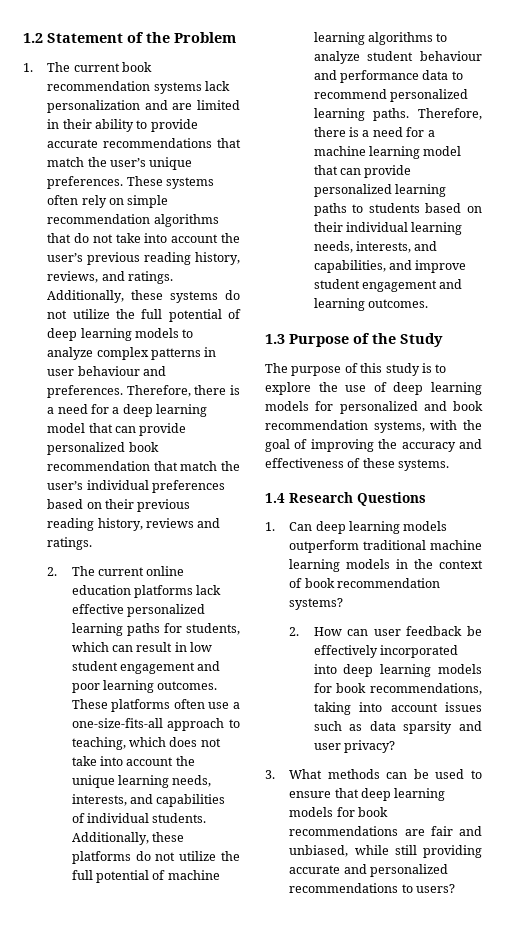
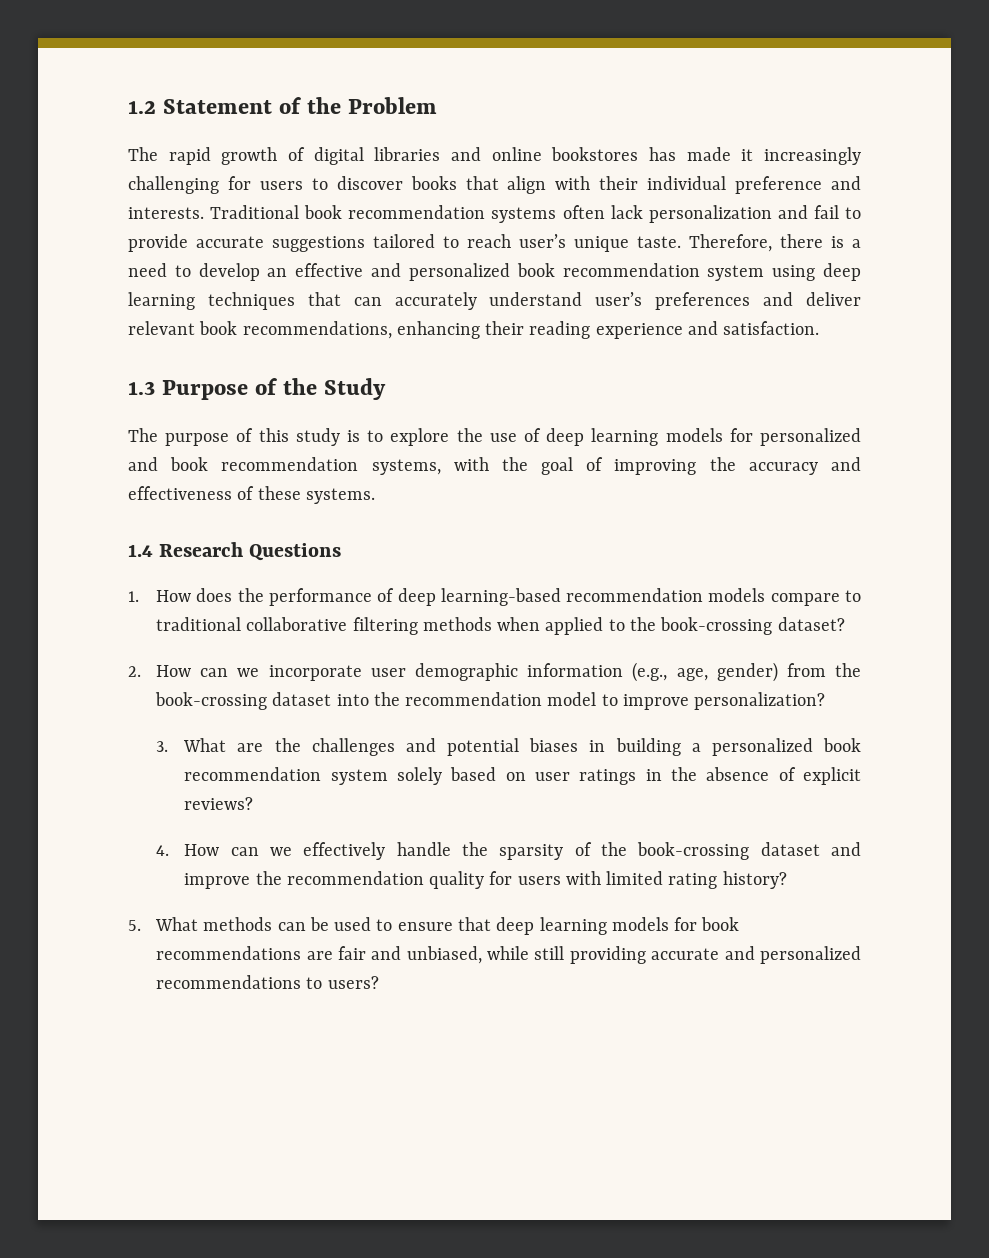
- 1. The current book recommendation systems lack personalization and are limited in their ability to provide accurate recommendations that match the user’s unique preferences. These systems often rely on simple recommendation algorithms that do not take into account the user’s previous reading history, reviews, and ratings. Additionally, these systems do not utilize the full potential of deep learning models to analyze complex patterns in user behaviour and preferences. Therefore, there is a need for a deep learning model that can provide personalized book recommendation that match the user’s individual preferences based on their previous reading history, reviews and ratings.
- 2. The current online education platforms lack effective personalized learning paths for students, which can result in low student engagement and poor learning outcomes. These platforms often use a one-size-fits-all approach to teaching, which does not take into account the unique learning needs, interests, and capabilities of individual students. Additionally, these platforms do not utilize the full potential of machine learning algorithms to analyze student behaviour and performance data to recommend personalized learning paths. Therefore, there is a need for a machine learning model that can provide personalized learning paths to students based on their individual learning needs, interests, and capabilities, and improve student engagement and learning outcomes.
+ The rapid growth of digital libraries and online bookstores has made it increasingly challenging for users to discover books that align with their individual preference and interests. Traditional book recommendation systems often lack personalization and fail to provide accurate suggestions tailored to reach user’s unique taste. Therefore, there is a need to develop an effective and personalized book recommendation system using deep learning techniques that can accurately understand user’s preferences and deliver relevant book recommendations, enhancing their reading experience and satisfaction.
- 1. Can deep learning models outperform traditional machine learning models in the context of book recommendation systems?
- 2. How can user feedback be effectively incorporated into deep learning models for book recommendations, taking into account issues such as data sparsity and user privacy?
- 3. What methods can be used to ensure that deep learning models for book recommendations are fair and unbiased, while still providing accurate and personalized recommendations to users?
+ 1. How does the performance of deep learning-based recommendation models compare to traditional collaborative filtering methods when applied to the book-crossing dataset?
+ 2. How can we incorporate user demographic information (e.g., age, gender) from the book-crossing dataset into the recommendation model to improve personalization?
+ 3. What are the challenges and potential biases in building a personalized book recommendation system solely based on user ratings in the absence of explicit reviews?
+ 4. How can we effectively handle the sparsity of the book-crossing dataset and improve the recommendation quality for users with limited rating history?
+ 5. What methods can be used to ensure that deep learning models for book recommendations are fair and unbiased, while still providing accurate and personalized recommendations to users?

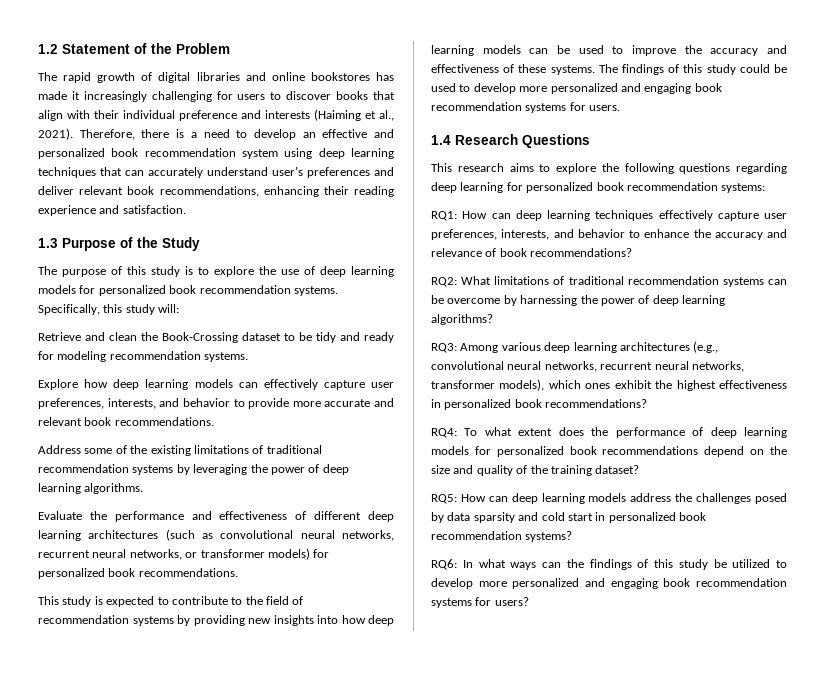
- The rapid growth of digital libraries and online bookstores has made it increasingly challenging for users to discover books that align with their individual preference and interests. Traditional book recommendation systems often lack personalization and fail to provide accurate suggestions tailored to reach user’s unique taste.
+ The rapid growth of digital libraries and online bookstores has made it increasingly challenging for users to discover books that align with their individual preference and interests (Haiming et al., 2021).
- The purpose of this study is to explore the use of deep learning models for personalized and book recommendation systems, with the goal of improving the accuracy and effectiveness of these systems.
+ The purpose of this study is to explore the use of deep learning models for personalized book recommendation systems. Specifically, this study will:
+ Retrieve and clean the Book-Crossing dataset to be tidy and ready for modeling recommendation systems.
+ Explore how deep learning models can effectively capture user preferences, interests, and behavior to provide more accurate and relevant book recommendations.
+ Address some of the existing limitations of traditional recommendation systems by leveraging the power of deep learning algorithms.
+ Evaluate the performance and effectiveness of different deep learning architectures (such as convolutional neural networks, recurrent neural networks, or transformer models) for personalized book recommendations.
+ This study is expected to contribute to the field of recommendation systems by providing new insights into how deep learning models can be used to improve the accuracy and effectiveness of these systems. The findings of this study could be used to develop more personalized and engaging book recommendation systems for users.
  1.4 Research Questions
- 1. How does the performance of deep learning-based recommendation models compare to traditional collaborative filtering methods when applied to the book-crossing dataset?
+ This research aims to explore the following questions regarding deep learning for personalized book recommendation systems:
+ RQ1: How can deep learning techniques effectively capture user preferences, interests, and behavior to enhance the accuracy and relevance of book recommendations?
+ RQ2: What limitations of traditional recommendation systems can be overcome by harnessing the power of deep learning algorithms?
+ RQ3: Among various deep learning architectures (e.g., convolutional neural networks, recurrent neural networks, transformer models), which ones exhibit the highest effectiveness in personalized book recommendations?
+ RQ4: To what extent does the performance of deep learning models for personalized book recommendations depend on the size and quality of the training dataset?
- 2. How can we incorporate user demographic information (e.g., age, gender) from the book-crossing dataset into the recommendation model to improve personalization?
- 3. What are the challenges and potential biases in building a personalized book recommendation system solely based on user ratings in the absence of explicit reviews?
- 4. How can we effectively handle the sparsity of the book-crossing dataset and improve the recommendation quality for users with limited rating history?
- 5. What methods can be used to ensure that deep learning models for book recommendations are fair and unbiased, while still providing accurate and personalized recommendations to users?
+ RQ5: How can deep learning models address the challenges posed by data sparsity and cold start in personalized book recommendation systems?
+ RQ6: In what ways can the findings of this study be utilized to develop more personalized and engaging book recommendation systems for users?

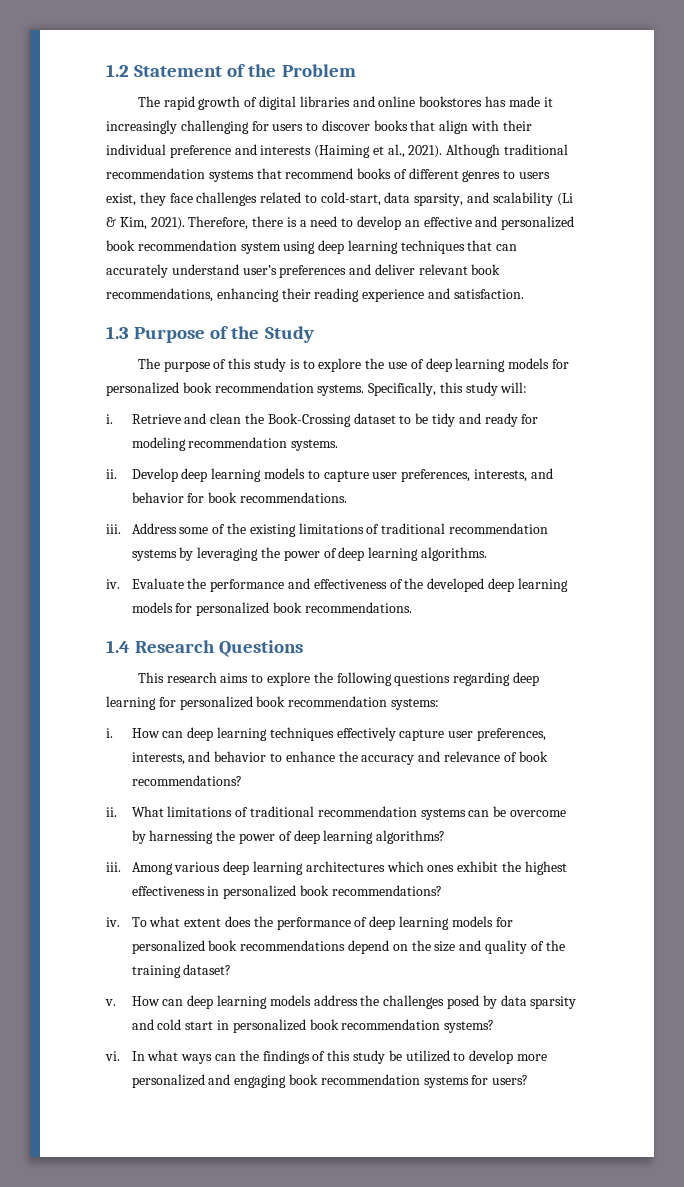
+ Although traditional recommendation systems that recommend books of different genres to users exist, they face challenges related to cold-start, data sparsity, and scalability (Li & Kim, 2021).
  Specifically, this study will:
- Retrieve and clean the Book-Crossing dataset to be tidy and ready for modeling recommendation systems.
+ i. Retrieve and clean the Book-Crossing dataset to be tidy and ready for modeling recommendation systems.
- Explore how deep learning models can effectively capture user preferences, interests, and behavior to provide more accurate and relevant book recommendations.
- Address some of the existing limitations of traditional recommendation systems by leveraging the power of deep learning algorithms.
- Evaluate the performance and effectiveness of different deep learning architectures (such as convolutional neural networks, recurrent neural networks, or transformer models) for personalized book recommendations.
- This study is expected to contribute to the field of recommendation systems by providing new insights into how deep learning models can be used to improve the accuracy and effectiveness of these systems. The findings of this study could be used to develop more personalized and engaging book recommendation systems for users.
+ ii. Develop deep learning models to capture user preferences, interests, and behavior for book recommendations.
+ iii. Address some of the existing limitations of traditional recommendation systems by leveraging the power of deep learning algorithms.
+ iv. Evaluate the performance and effectiveness of the developed deep learning models for personalized book recommendations.
- RQ1: How can deep learning techniques effectively capture user preferences, interests, and behavior to enhance the accuracy and relevance of book recommendations?
+ i. How can deep learning techniques effectively capture user preferences, interests, and behavior to enhance the accuracy and relevance of book recommendations?
- RQ2: What limitations of traditional recommendation systems can be overcome by harnessing the power of deep learning algorithms?
+ ii. What limitations of traditional recommendation systems can be overcome by harnessing the power of deep learning algorithms?
- RQ3: Among various deep learning architectures (e.g., convolutional neural networks, recurrent neural networks, transformer models), which ones exhibit the highest effectiveness in personalized book recommendations?
+ iii. Among various deep learning architectures which ones exhibit the highest effectiveness in personalized book recommendations?
- RQ4: To what extent does the performance of deep learning models for personalized book recommendations depend on the size and quality of the training dataset?
+ iv. To what extent does the performance of deep learning models for personalized book recommendations depend on the size and quality of the training dataset?
- RQ5: How can deep learning models address the challenges posed by data sparsity and cold start in personalized book recommendation systems?
+ v. How can deep learning models address the challenges posed by data sparsity and cold start in personalized book recommendation systems?
- RQ6: In what ways can the findings of this study be utilized to develop more personalized and engaging book recommendation systems for users?
+ vi. In what ways can the findings of this study be utilized to develop more personalized and engaging book recommendation systems for users?

